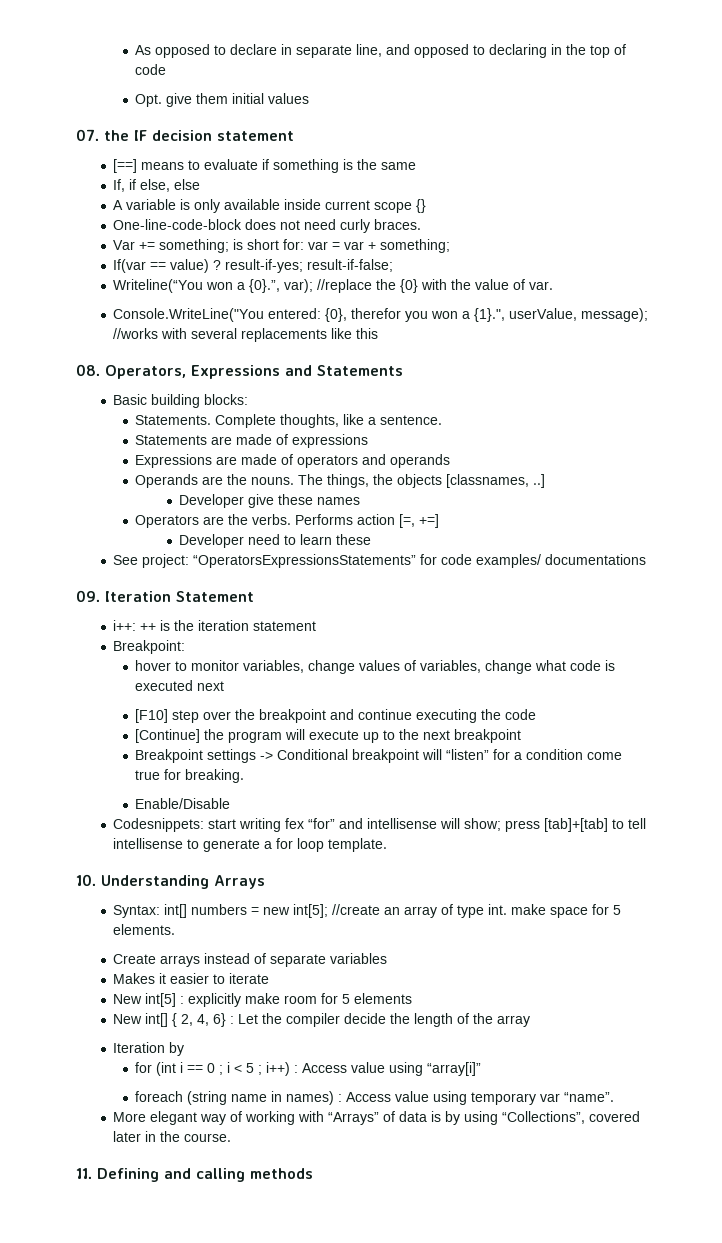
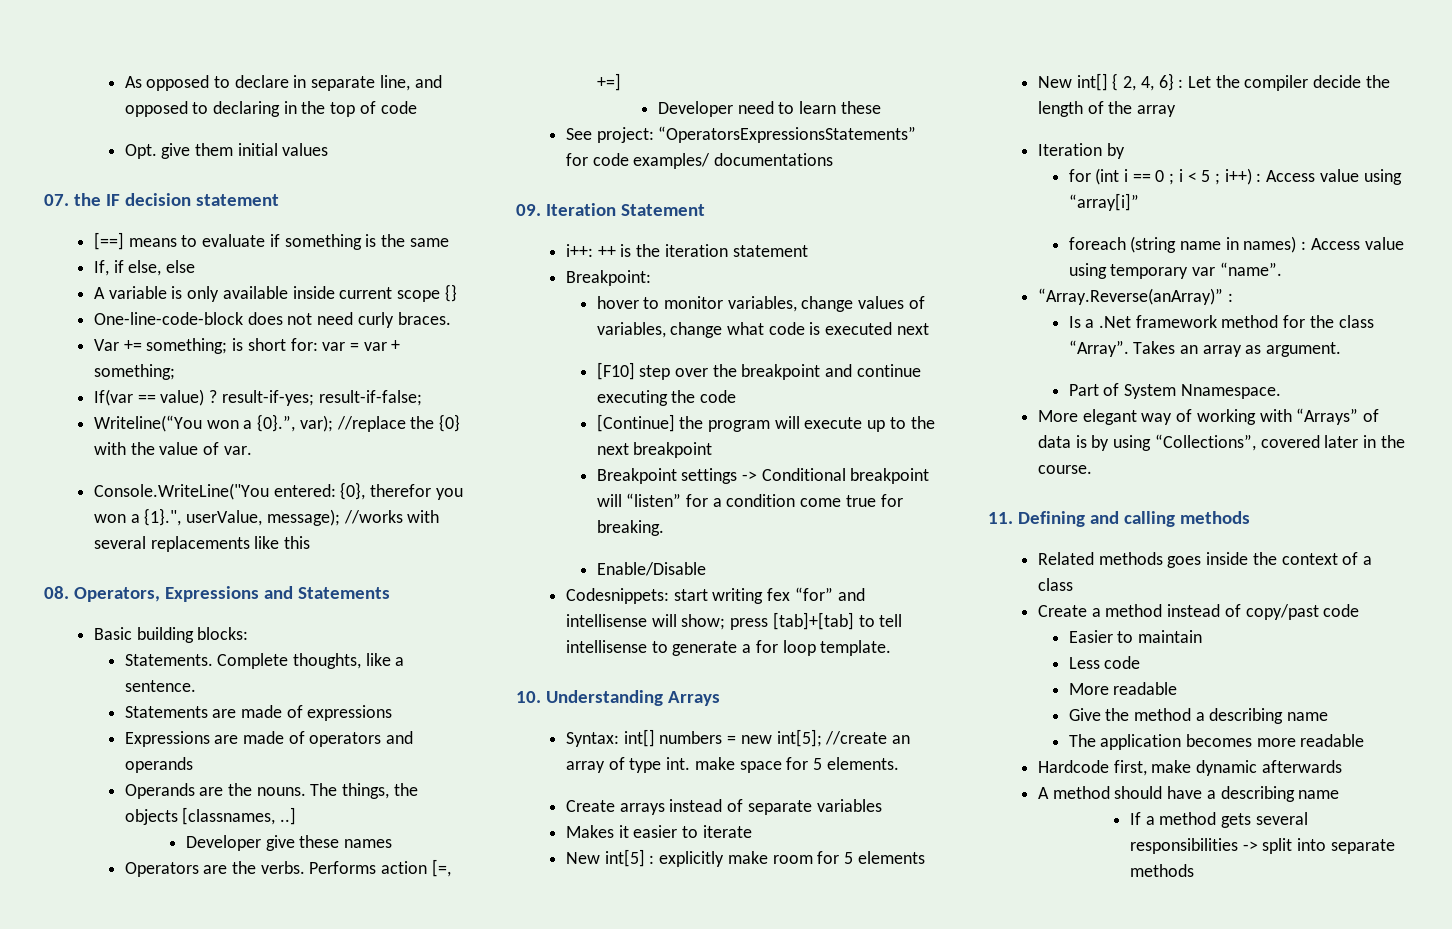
+ “Array.Reverse(anArray)” :
+ Is a .Net framework method for the class “Array”. Takes an array as argument.
+ Part of System Nnamespace.
+ Related methods goes inside the context of a class
+ Create a method instead of copy/past code
+ Easier to maintain
+ Less code
+ More readable
+ Give the method a describing name
+ The application becomes more readable
+ Hardcode first, make dynamic afterwards
+ A method should have a describing name
+ If a method gets several responsibilities -> split into separate methods

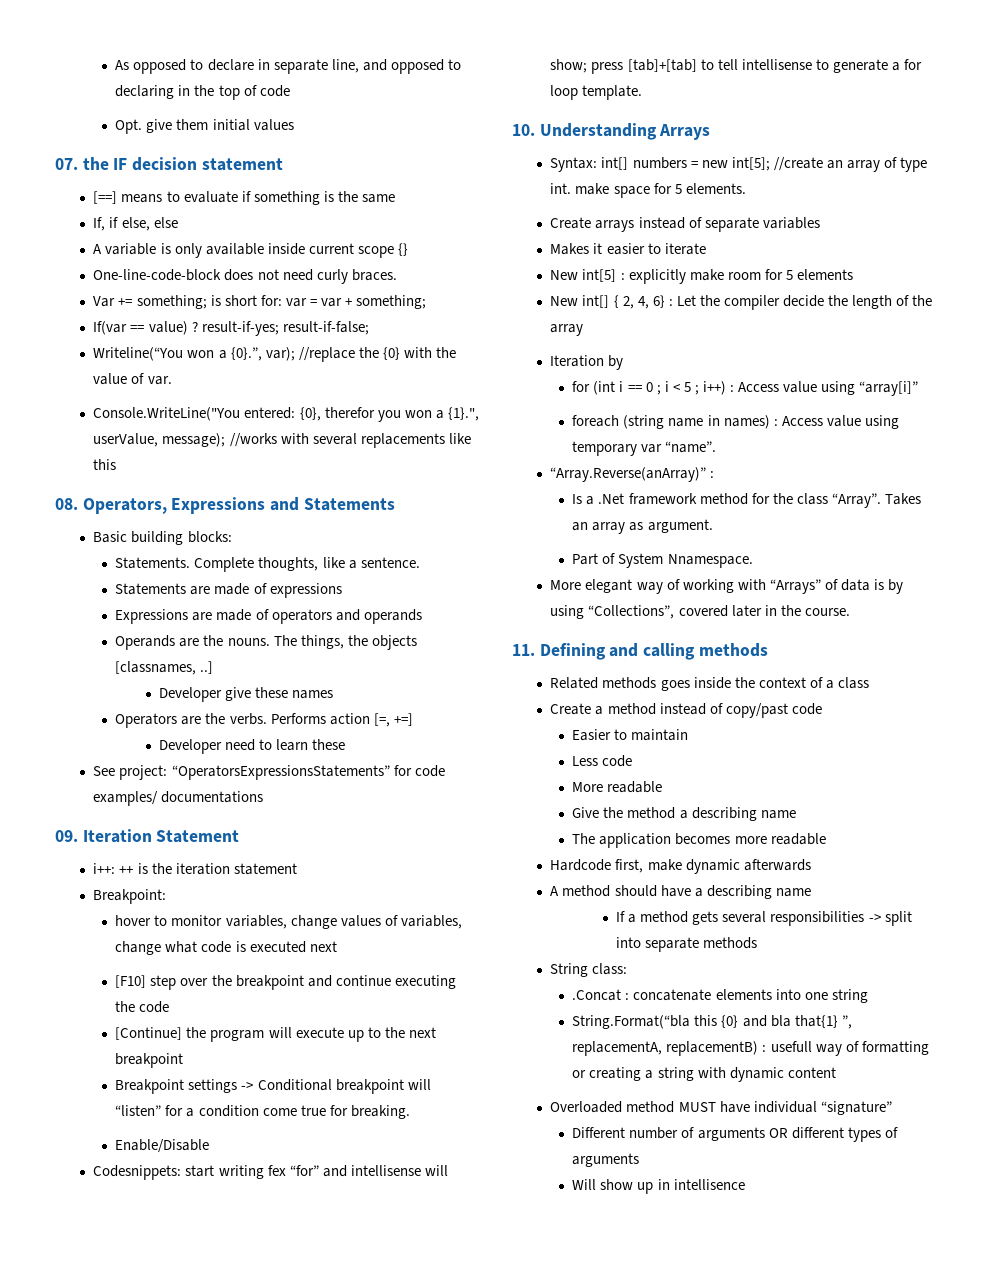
+ String class:
+ .Concat : concatenate elements into one string
+ String.Format(“bla this {0} and bla that{1} ”, replacementA, replacementB) : usefull way of formatting or creating a string with dynamic content
+ Overloaded method MUST have individual “signature”
+ Different number of arguments OR different types of arguments
+ Will show up in intellisence

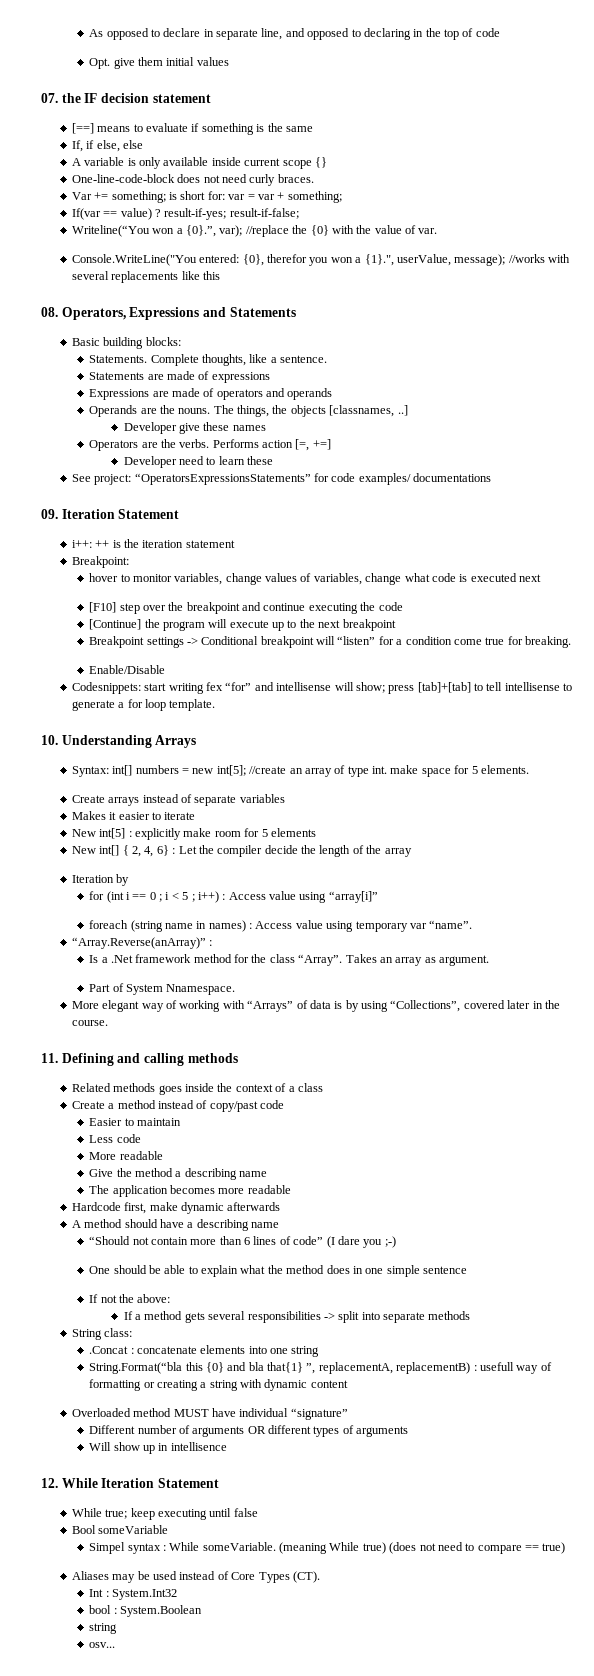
+ “Should not contain more than 6 lines of code” (I dare you ;-)
+ One should be able to explain what the method does in one simple sentence
+ If not the above:
+ 12. While Iteration Statement
+ While true; keep executing until false
+ Bool someVariable
+ Simpel syntax : While someVariable. (meaning While true) (does not need to compare == true)
+ Aliases may be used instead of Core Types (CT).
+ Int : System.Int32
+ bool : System.Boolean
+ string
+ osv...

